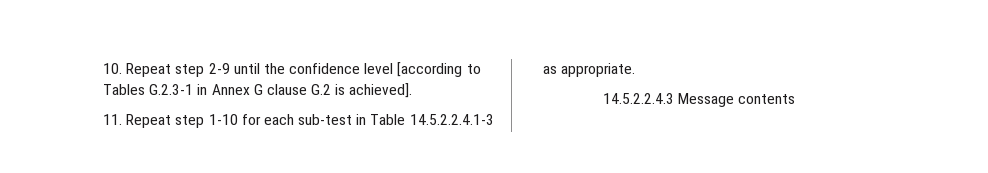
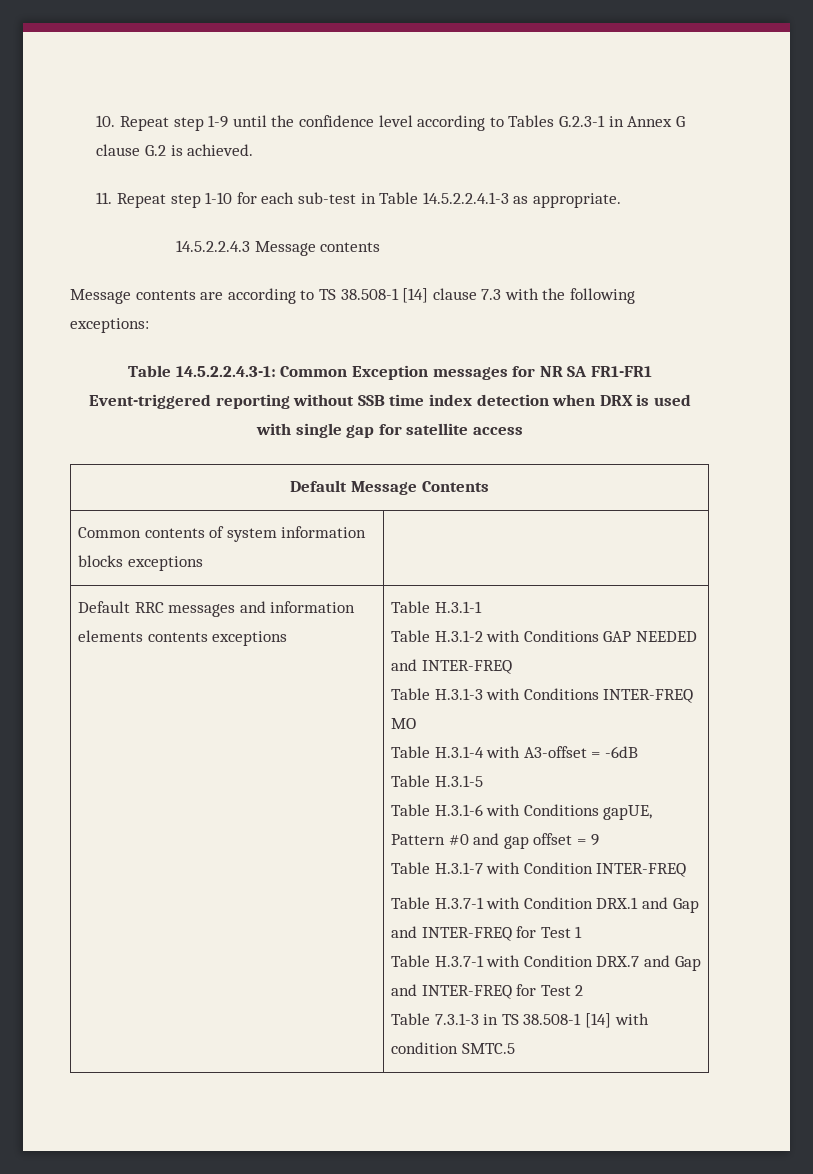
- 10. Repeat step 2-9 until the confidence level [according to Tables G.2.3-1 in Annex G clause G.2 is achieved].
+ 10. Repeat step 1-9 until the confidence level according to Tables G.2.3-1 in Annex G clause G.2 is achieved.
+ Message contents are according to TS 38.508-1 [14] clause 7.3 with the following exceptions:
+ Table 14.5.2.2.4.3-1: Common Exception messages for NR SA FR1-FR1 Event-triggered reporting without SSB time index detection when DRX is used with single gap for satellite access
+ Default Message Contents
+ Common contents of system information blocks exceptions |
+ Default RRC messages and information elements contents exceptions | Table H.3.1-1
+ Table H.3.1-2 with Conditions GAP NEEDED and INTER-FREQ
+ Table H.3.1-3 with Conditions INTER-FREQ MO
+ Table H.3.1-4 with A3-offset = -6dB
+ Table H.3.1-5
+ Table H.3.1-6 with Conditions gapUE, Pattern #0 and gap offset = 9
+ Table H.3.1-7 with Condition INTER-FREQ
+ Table H.3.7-1 with Condition DRX.1 and Gap and INTER-FREQ for Test 1
+ Table H.3.7-1 with Condition DRX.7 and Gap and INTER-FREQ for Test 2
+ Table 7.3.1-3 in TS 38.508-1 [14] with condition SMTC.5

